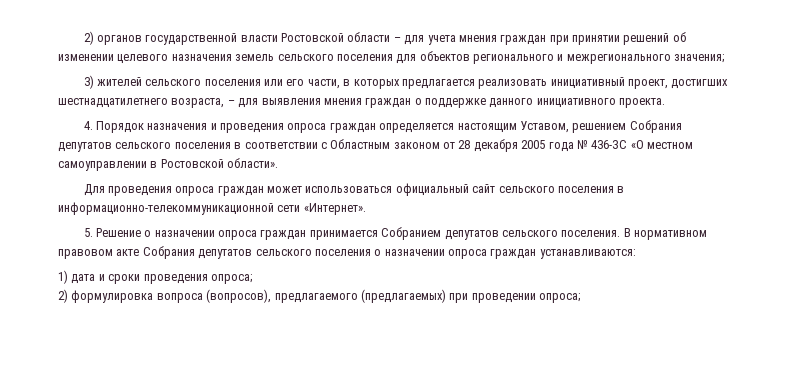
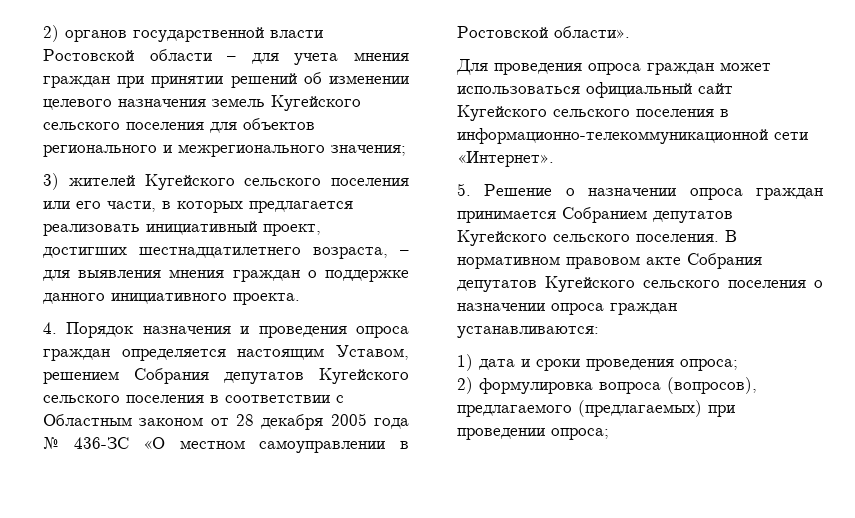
- 2) органов государственной власти Ростовской области – для учета мнения граждан при принятии решений об изменении целевого назначения земель сельского поселения для объектов регионального и межрегионального значения;
+ 2) органов государственной власти Ростовской области – для учета мнения граждан при принятии решений об изменении целевого назначения земель Кугейского сельского поселения для объектов регионального и межрегионального значения;
- 3) жителей сельского поселения или его части, в которых предлагается реализовать инициативный проект, достигших шестнадцатилетнего возраста, – для выявления мнения граждан о поддержке данного инициативного проекта.
+ 3) жителей Кугейского сельского поселения или его части, в которых предлагается реализовать инициативный проект, достигших шестнадцатилетнего возраста, – для выявления мнения граждан о поддержке данного инициативного проекта.
- 4. Порядок назначения и проведения опроса граждан определяется настоящим Уставом, решением Собрания депутатов сельского поселения в соответствии с Областным законом от 28 декабря 2005 года № 436-ЗС «О местном самоуправлении в Ростовской области».
+ 4. Порядок назначения и проведения опроса граждан определяется настоящим Уставом, решением Собрания депутатов Кугейского сельского поселения в соответствии с Областным законом от 28 декабря 2005 года № 436-ЗС «О местном самоуправлении в Ростовской области».
- Для проведения опроса граждан может использоваться официальный сайт сельского поселения в информационно-телекоммуникационной сети «Интернет».
+ Для проведения опроса граждан может использоваться официальный сайт Кугейского сельского поселения в информационно-телекоммуникационной сети «Интернет».
- 5. Решение о назначении опроса граждан принимается Собранием депутатов сельского поселения.
+ 5. Решение о назначении опроса граждан принимается Собранием депутатов Кугейского сельского поселения.
- В нормативном правовом акте Собрания депутатов сельского поселения о назначении опроса граждан устанавливаются:
+ В нормативном правовом акте Собрания депутатов Кугейского сельского поселения о назначении опроса граждан устанавливаются:

